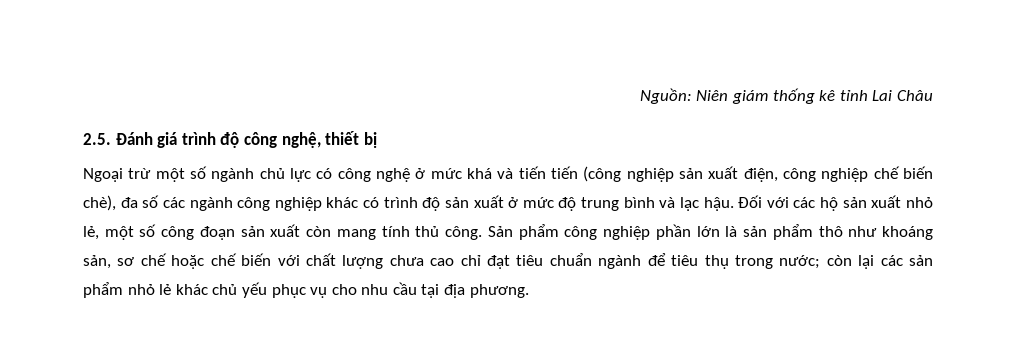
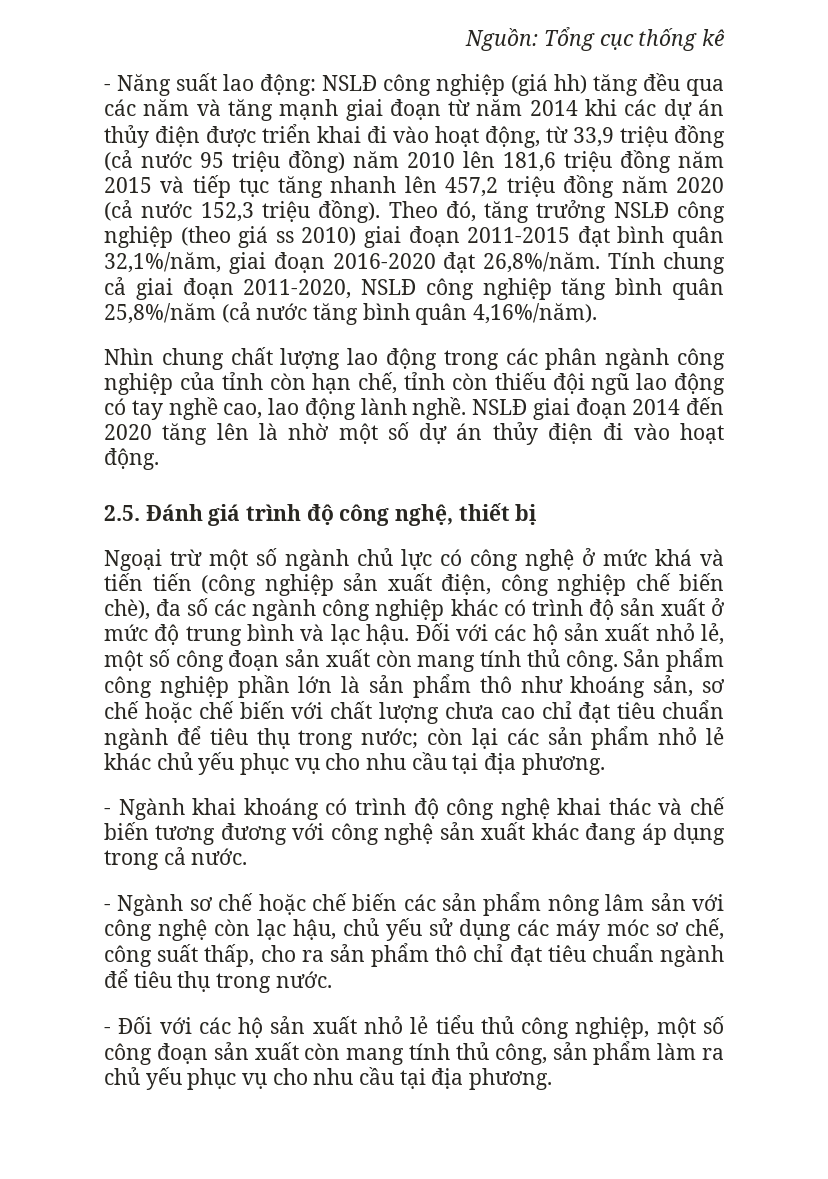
- Nguồn: Niên giám thống kê tỉnh Lai Châu
+ Nguồn: Tổng cục thống kê
+ - Năng suất lao động: NSLĐ công nghiệp (giá hh) tăng đều qua các năm và tăng mạnh giai đoạn từ năm 2014 khi các dự án thủy điện được triển khai đi vào hoạt động, từ 33,9 triệu đồng (cả nước 95 triệu đồng) năm 2010 lên 181,6 triệu đồng năm 2015 và tiếp tục tăng nhanh lên 457,2 triệu đồng năm 2020 (cả nước 152,3 triệu đồng). Theo đó, tăng trưởng NSLĐ công nghiệp (theo giá ss 2010) giai đoạn 2011-2015 đạt bình quân 32,1%/năm, giai đoạn 2016-2020 đạt 26,8%/năm. Tính chung cả giai đoạn 2011-2020, NSLĐ công nghiệp tăng bình quân 25,8%/năm (cả nước tăng bình quân 4,16%/năm).
+ Nhìn chung chất lượng lao động trong các phân ngành công nghiệp của tỉnh còn hạn chế, tỉnh còn thiếu đội ngũ lao động có tay nghề cao, lao động lành nghề. NSLĐ giai đoạn 2014 đến 2020 tăng lên là nhờ một số dự án thủy điện đi vào hoạt động.
+ - Ngành khai khoáng có trình độ công nghệ khai thác và chế biến tương đương với công nghệ sản xuất khác đang áp dụng trong cả nước.
+ - Ngành sơ chế hoặc chế biến các sản phẩm nông lâm sản với công nghệ còn lạc hậu, chủ yếu sử dụng các máy móc sơ chế, công suất thấp, cho ra sản phẩm thô chỉ đạt tiêu chuẩn ngành để tiêu thụ trong nước.
+ - Đối với các hộ sản xuất nhỏ lẻ tiểu thủ công nghiệp, một số công đoạn sản xuất còn mang tính thủ công, sản phẩm làm ra chủ yếu phục vụ cho nhu cầu tại địa phương.

